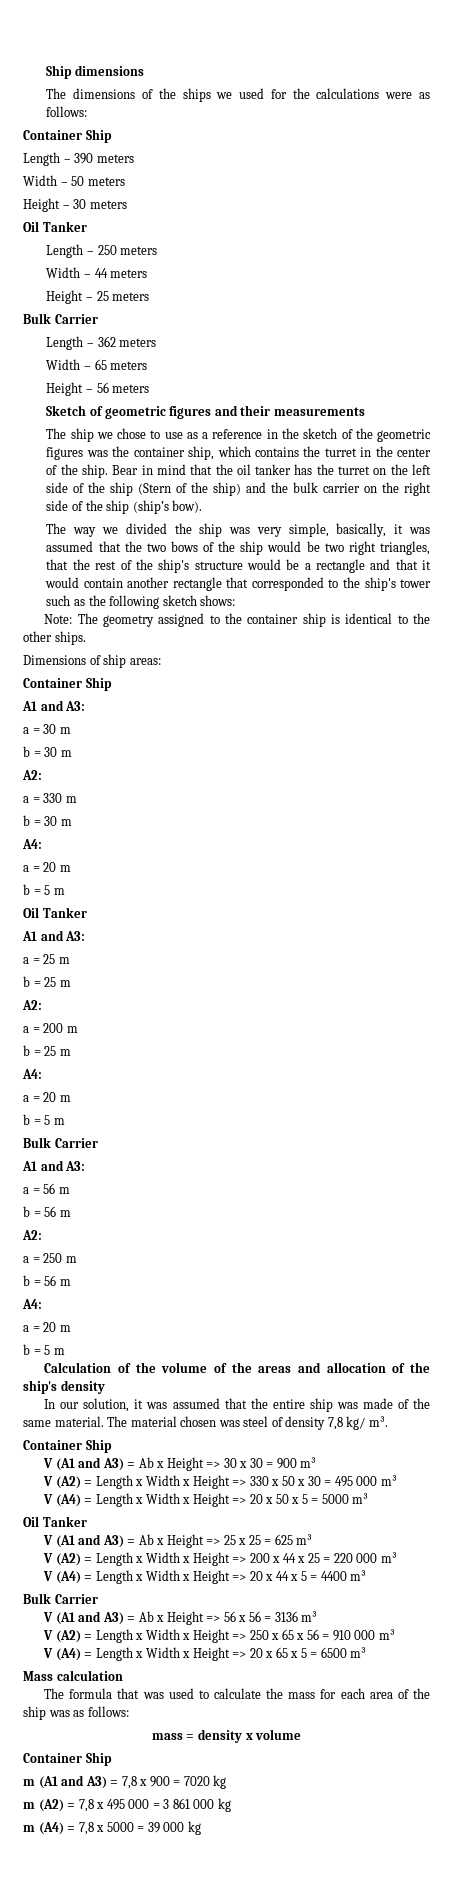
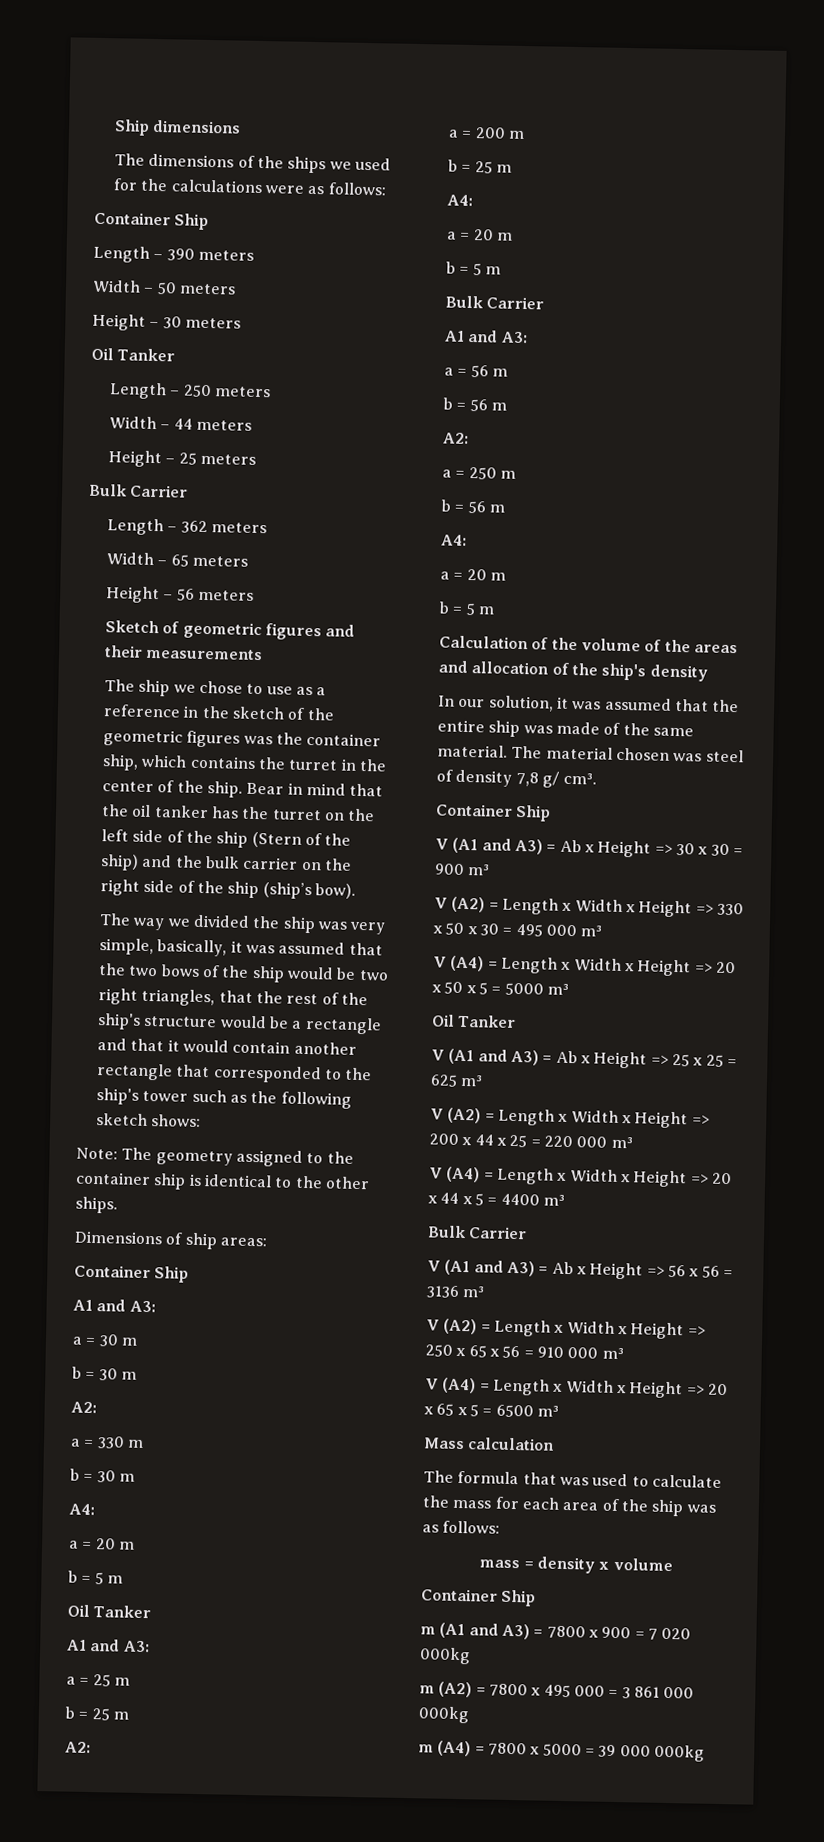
- The material chosen was steel of density 7,8 kg/ m³.
+ The material chosen was steel of density 7,8 g/ cm³.
- m (A1 and A3) = 7,8 x 900 = 7020 kg
+ m (A1 and A3) = 7800 x 900 = 7 020 000kg
- m (A2) = 7,8 x 495 000 = 3 861 000 kg
+ m (A2) = 7800 x 495 000 = 3 861 000 000kg
- m (A4) = 7,8 x 5000 = 39 000 kg
+ m (A4) = 7800 x 5000 = 39 000 000kg

